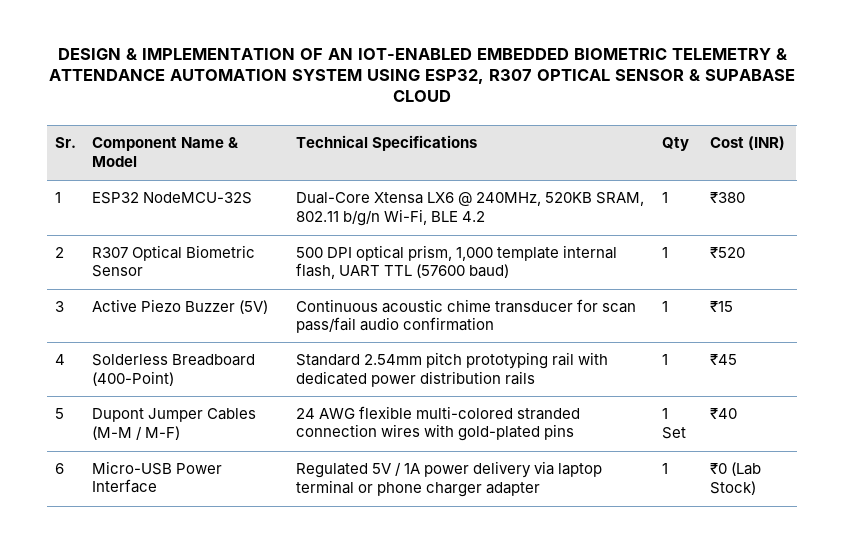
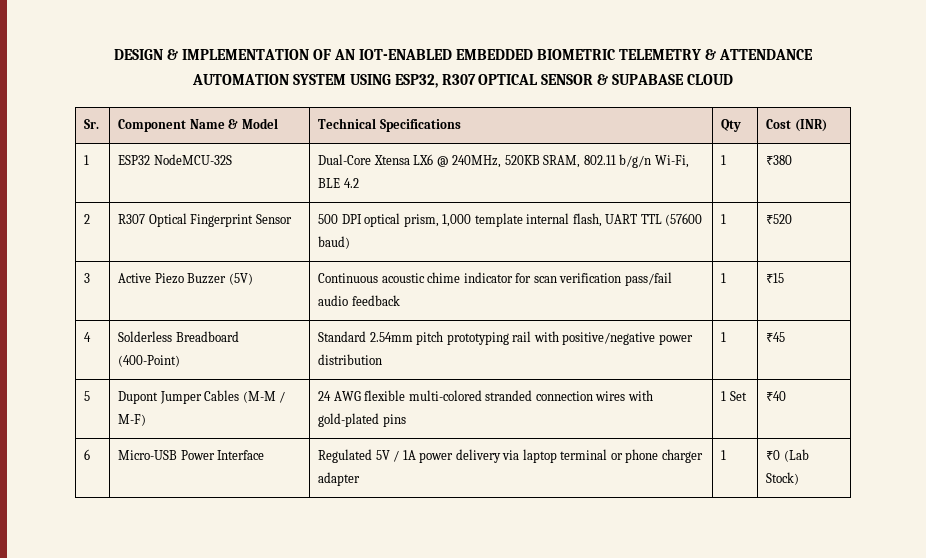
- 2 | R307 Optical Biometric Sensor | 500 DPI optical prism, 1,000 template internal flash, UART TTL (57600 baud) | 1 | ₹520
+ 2 | R307 Optical Fingerprint Sensor | 500 DPI optical prism, 1,000 template internal flash, UART TTL (57600 baud) | 1 | ₹520
- 3 | Active Piezo Buzzer (5V) | Continuous acoustic chime transducer for scan pass/fail audio confirmation | 1 | ₹15
+ 3 | Active Piezo Buzzer (5V) | Continuous acoustic chime indicator for scan verification pass/fail audio feedback | 1 | ₹15
- 4 | Solderless Breadboard (400-Point) | Standard 2.54mm pitch prototyping rail with dedicated power distribution rails | 1 | ₹45
+ 4 | Solderless Breadboard (400-Point) | Standard 2.54mm pitch prototyping rail with positive/negative power distribution | 1 | ₹45

